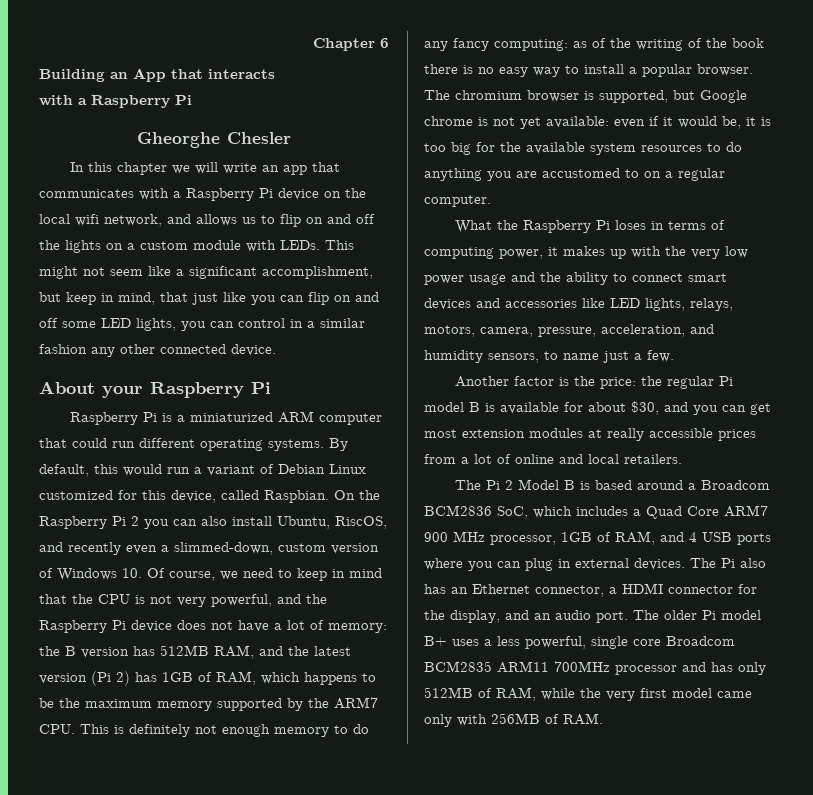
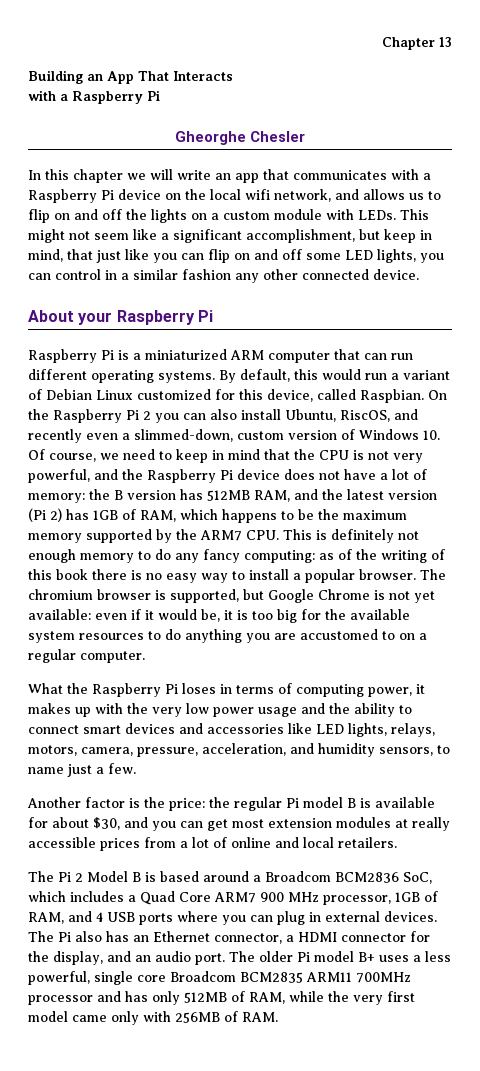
- Chapter 6
+ Chapter 13
- Building an App that interacts
+ Building an App That Interacts
- Raspberry Pi is a miniaturized ARM computer that could run different operating systems.
+ Raspberry Pi is a miniaturized ARM computer that can run different operating systems.
- as of the writing of the book there is no easy way to install a popular browser.
+ as of the writing of this book there is no easy way to install a popular browser.
- The chromium browser is supported, but Google chrome is not yet available: even if it would be, it is too big for the available system resources to do anything you are accustomed to on a regular computer.
+ The chromium browser is supported, but Google Chrome is not yet available: even if it would be, it is too big for the available system resources to do anything you are accustomed to on a regular computer.

